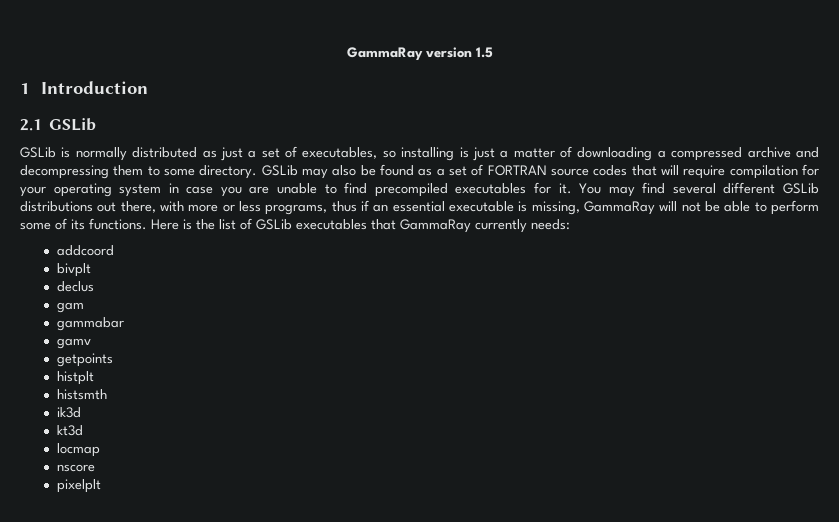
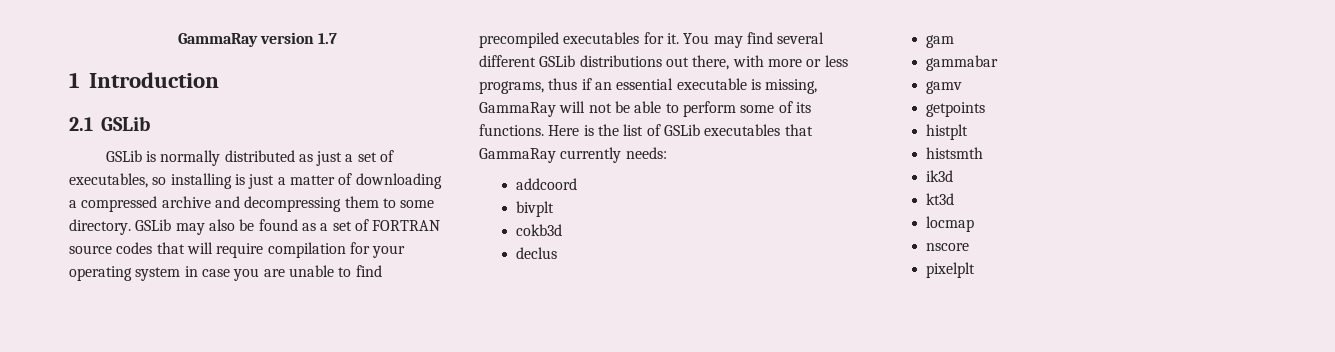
- GammaRay version 1.5
+ GammaRay version 1.7
+ cokb3d

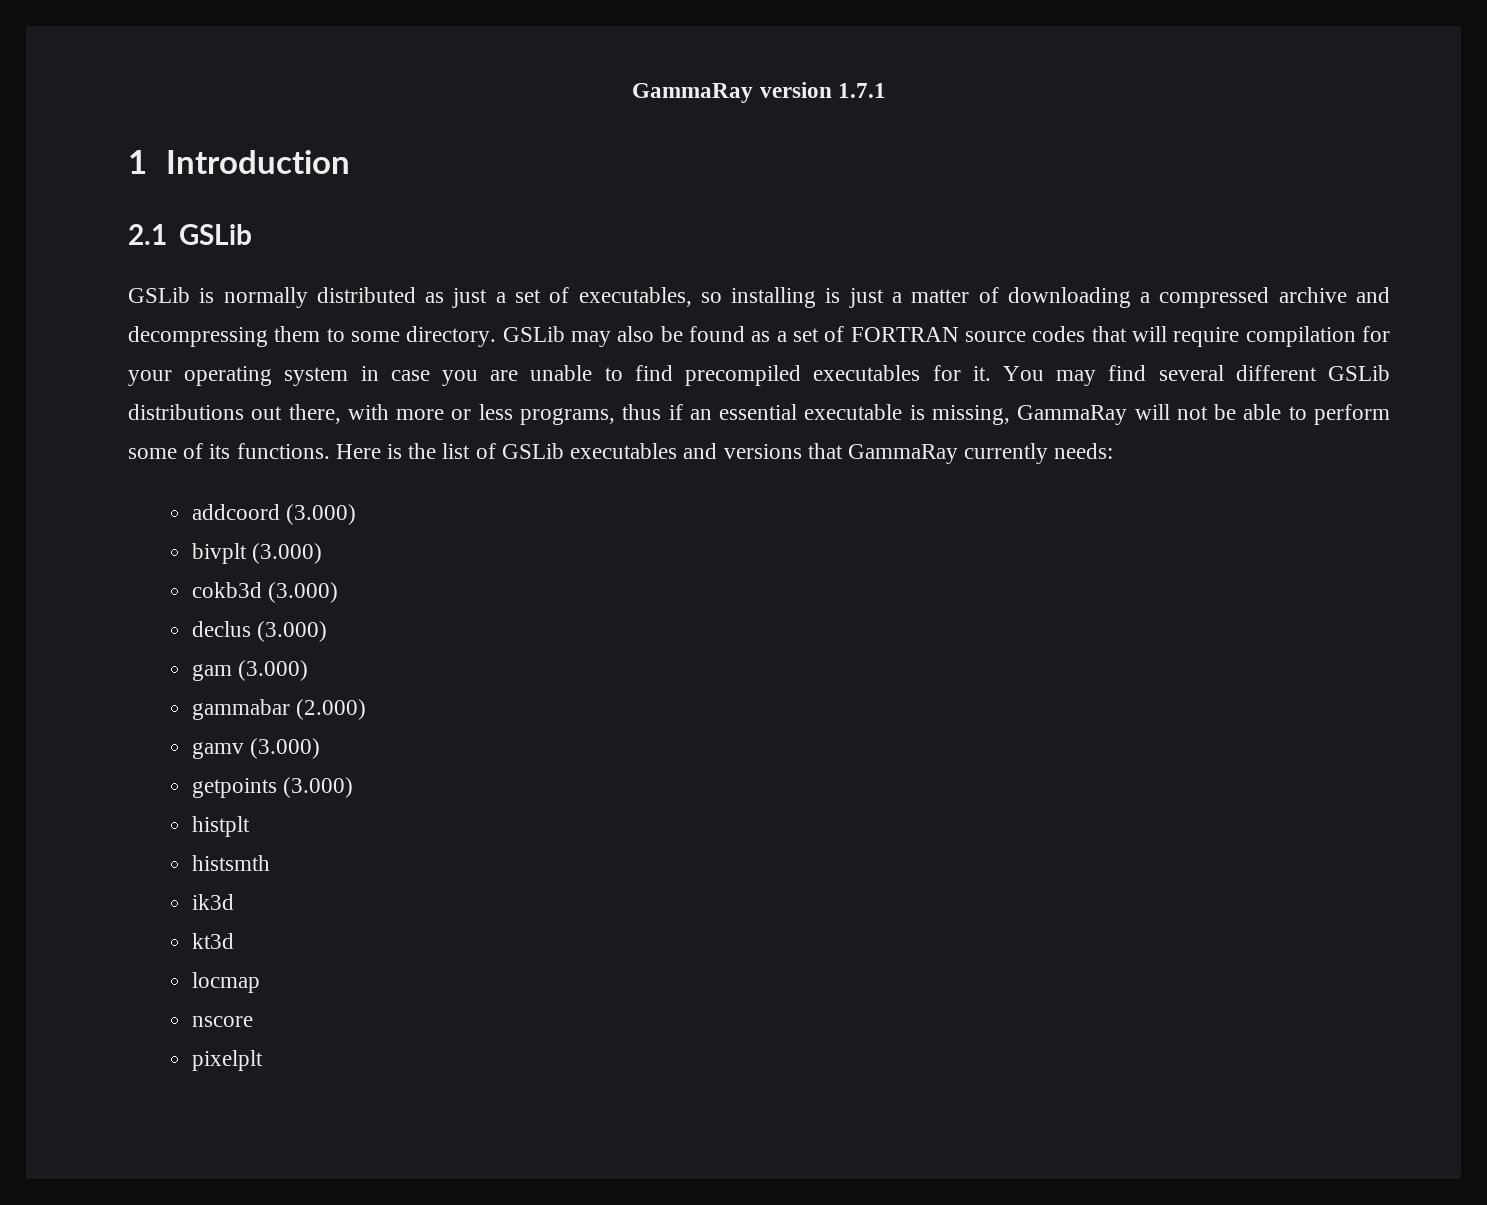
- GammaRay version 1.7
+ GammaRay version 1.7.1
- Here is the list of GSLib executables that GammaRay currently needs:
+ Here is the list of GSLib executables and versions that GammaRay currently needs:
- addcoord
+ addcoord (3.000)
- bivplt
+ bivplt (3.000)
- cokb3d
+ cokb3d (3.000)
- declus
+ declus (3.000)
- gam
+ gam (3.000)
- gammabar
+ gammabar (2.000)
- gamv
+ gamv (3.000)
- getpoints
+ getpoints (3.000)

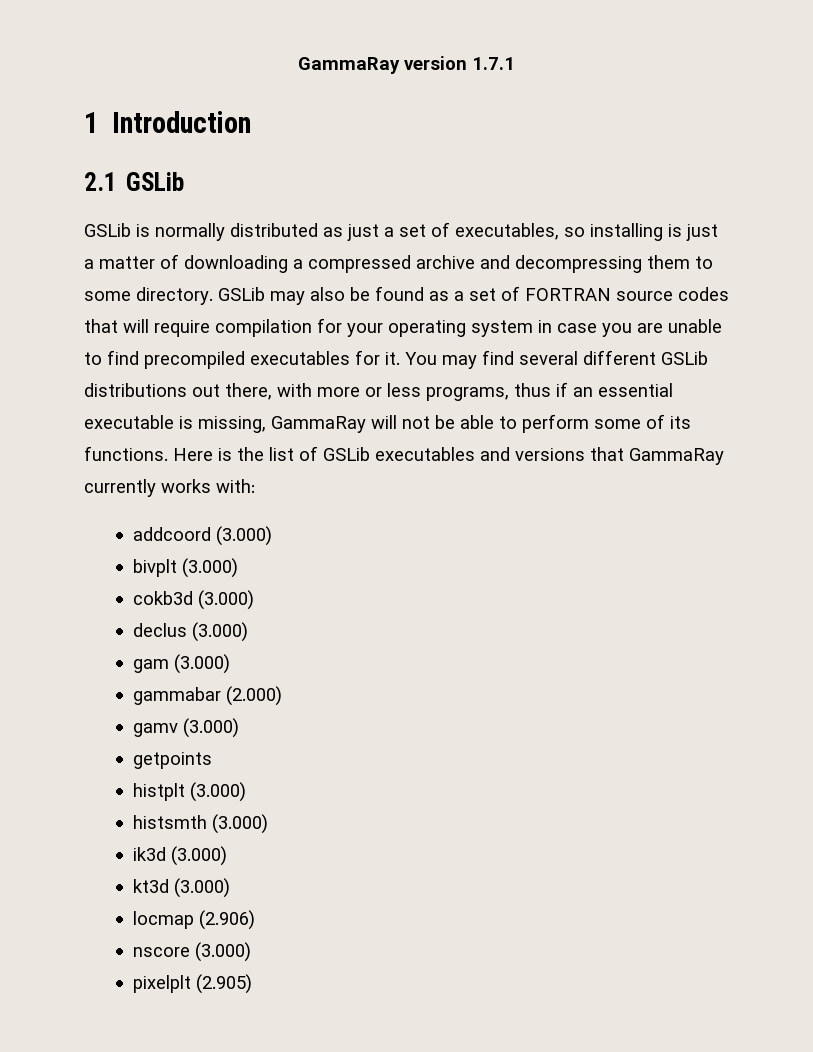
- Here is the list of GSLib executables and versions that GammaRay currently needs:
+ Here is the list of GSLib executables and versions that GammaRay currently works with:
- getpoints (3.000)
- histplt
+ getpoints
+ histplt (3.000)
- histsmth
+ histsmth (3.000)
- ik3d
+ ik3d (3.000)
- kt3d
+ kt3d (3.000)
- locmap
+ locmap (2.906)
- nscore
+ nscore (3.000)
- pixelplt
+ pixelplt (2.905)

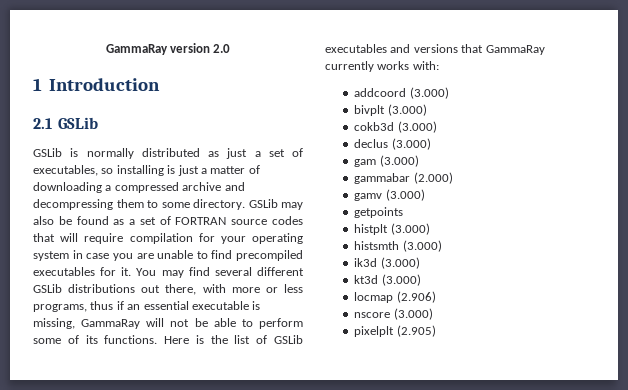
- GammaRay version 1.7.1
+ GammaRay version 2.0

